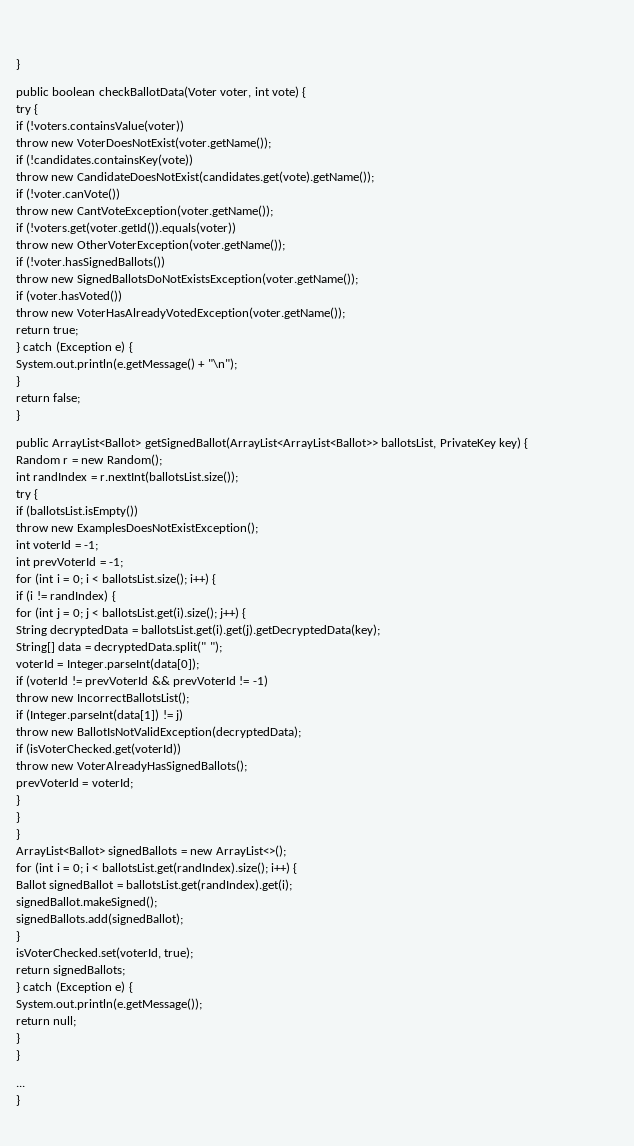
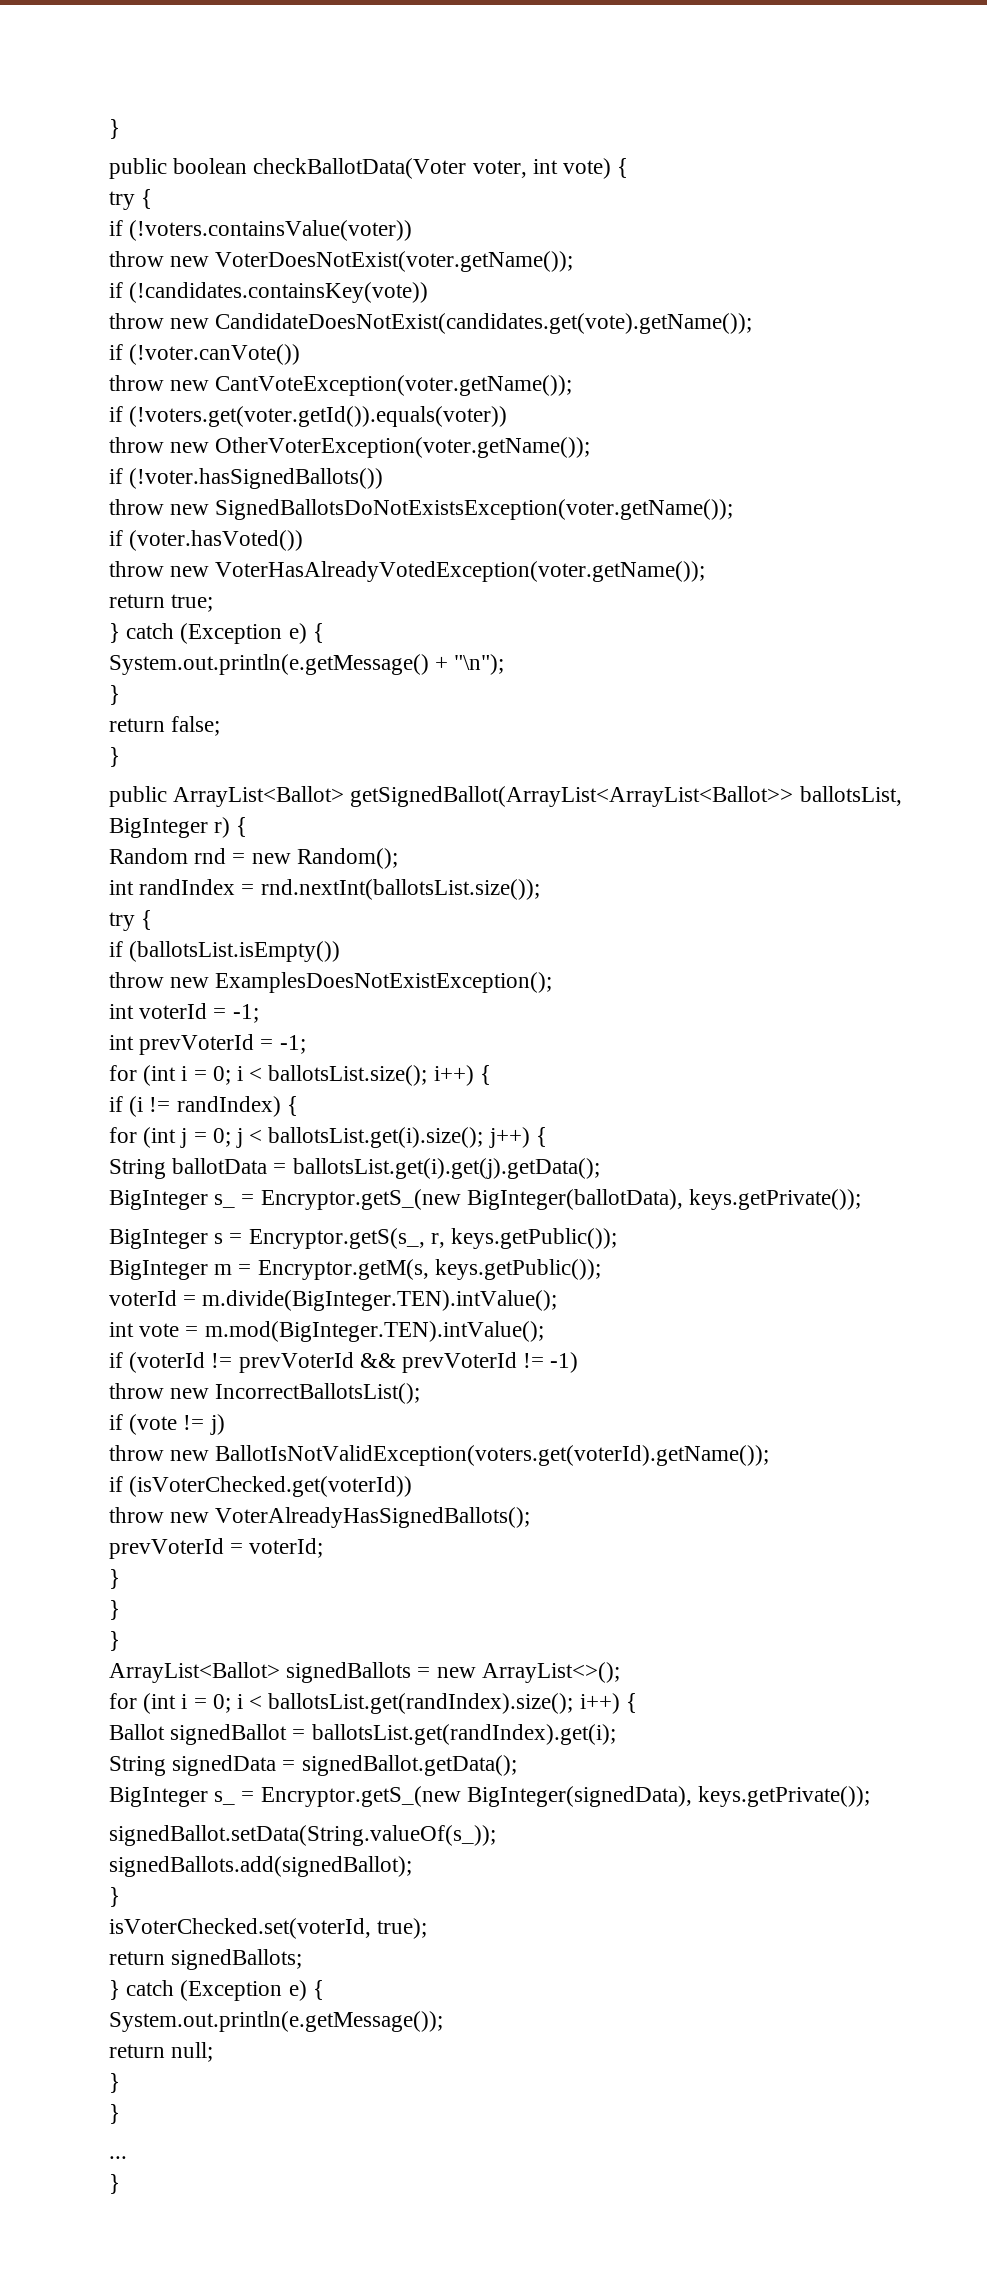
- public ArrayList<Ballot> getSignedBallot(ArrayList<ArrayList<Ballot>> ballotsList, PrivateKey key) {
+ public ArrayList<Ballot> getSignedBallot(ArrayList<ArrayList<Ballot>> ballotsList, BigInteger r) {
- Random r = new Random();
+ Random rnd = new Random();
- int randIndex = r.nextInt(ballotsList.size());
+ int randIndex = rnd.nextInt(ballotsList.size());
- String decryptedData = ballotsList.get(i).get(j).getDecryptedData(key);
- String[] data = decryptedData.split(" ");
- voterId = Integer.parseInt(data[0]);
+ String ballotData = ballotsList.get(i).get(j).getData();
+ BigInteger s_ = Encryptor.getS_(new BigInteger(ballotData), keys.getPrivate());
+ BigInteger s = Encryptor.getS(s_, r, keys.getPublic());
+ BigInteger m = Encryptor.getM(s, keys.getPublic());
+ voterId = m.divide(BigInteger.TEN).intValue();
+ int vote = m.mod(BigInteger.TEN).intValue();
- if (Integer.parseInt(data[1]) != j)
+ if (vote != j)
- throw new BallotIsNotValidException(decryptedData);
+ throw new BallotIsNotValidException(voters.get(voterId).getName());
- signedBallot.makeSigned();
+ String signedData = signedBallot.getData();
+ BigInteger s_ = Encryptor.getS_(new BigInteger(signedData), keys.getPrivate());
+ signedBallot.setData(String.valueOf(s_));

